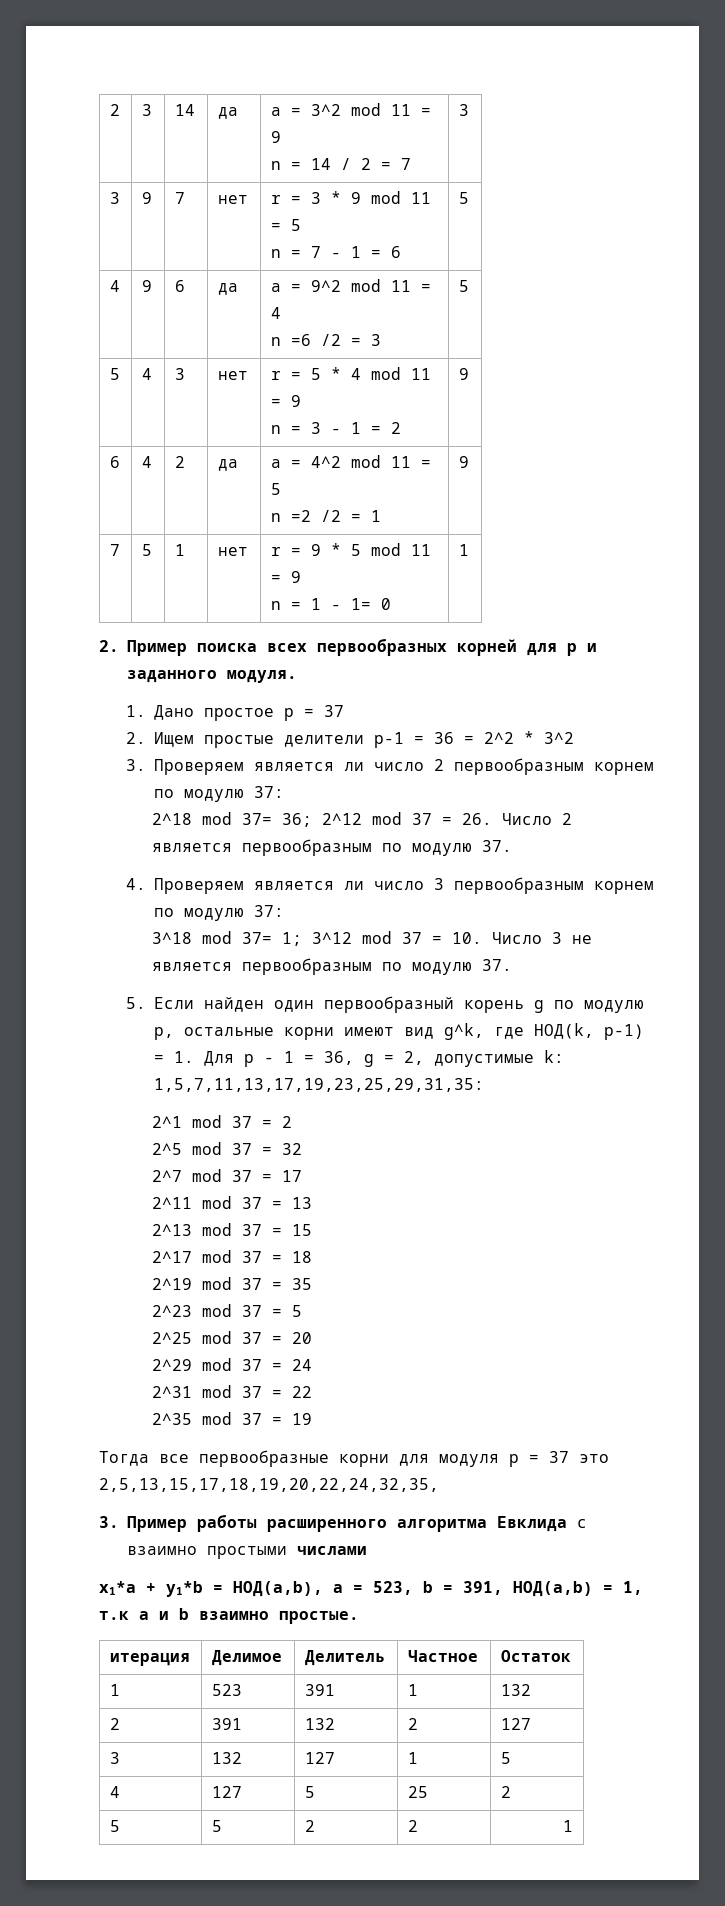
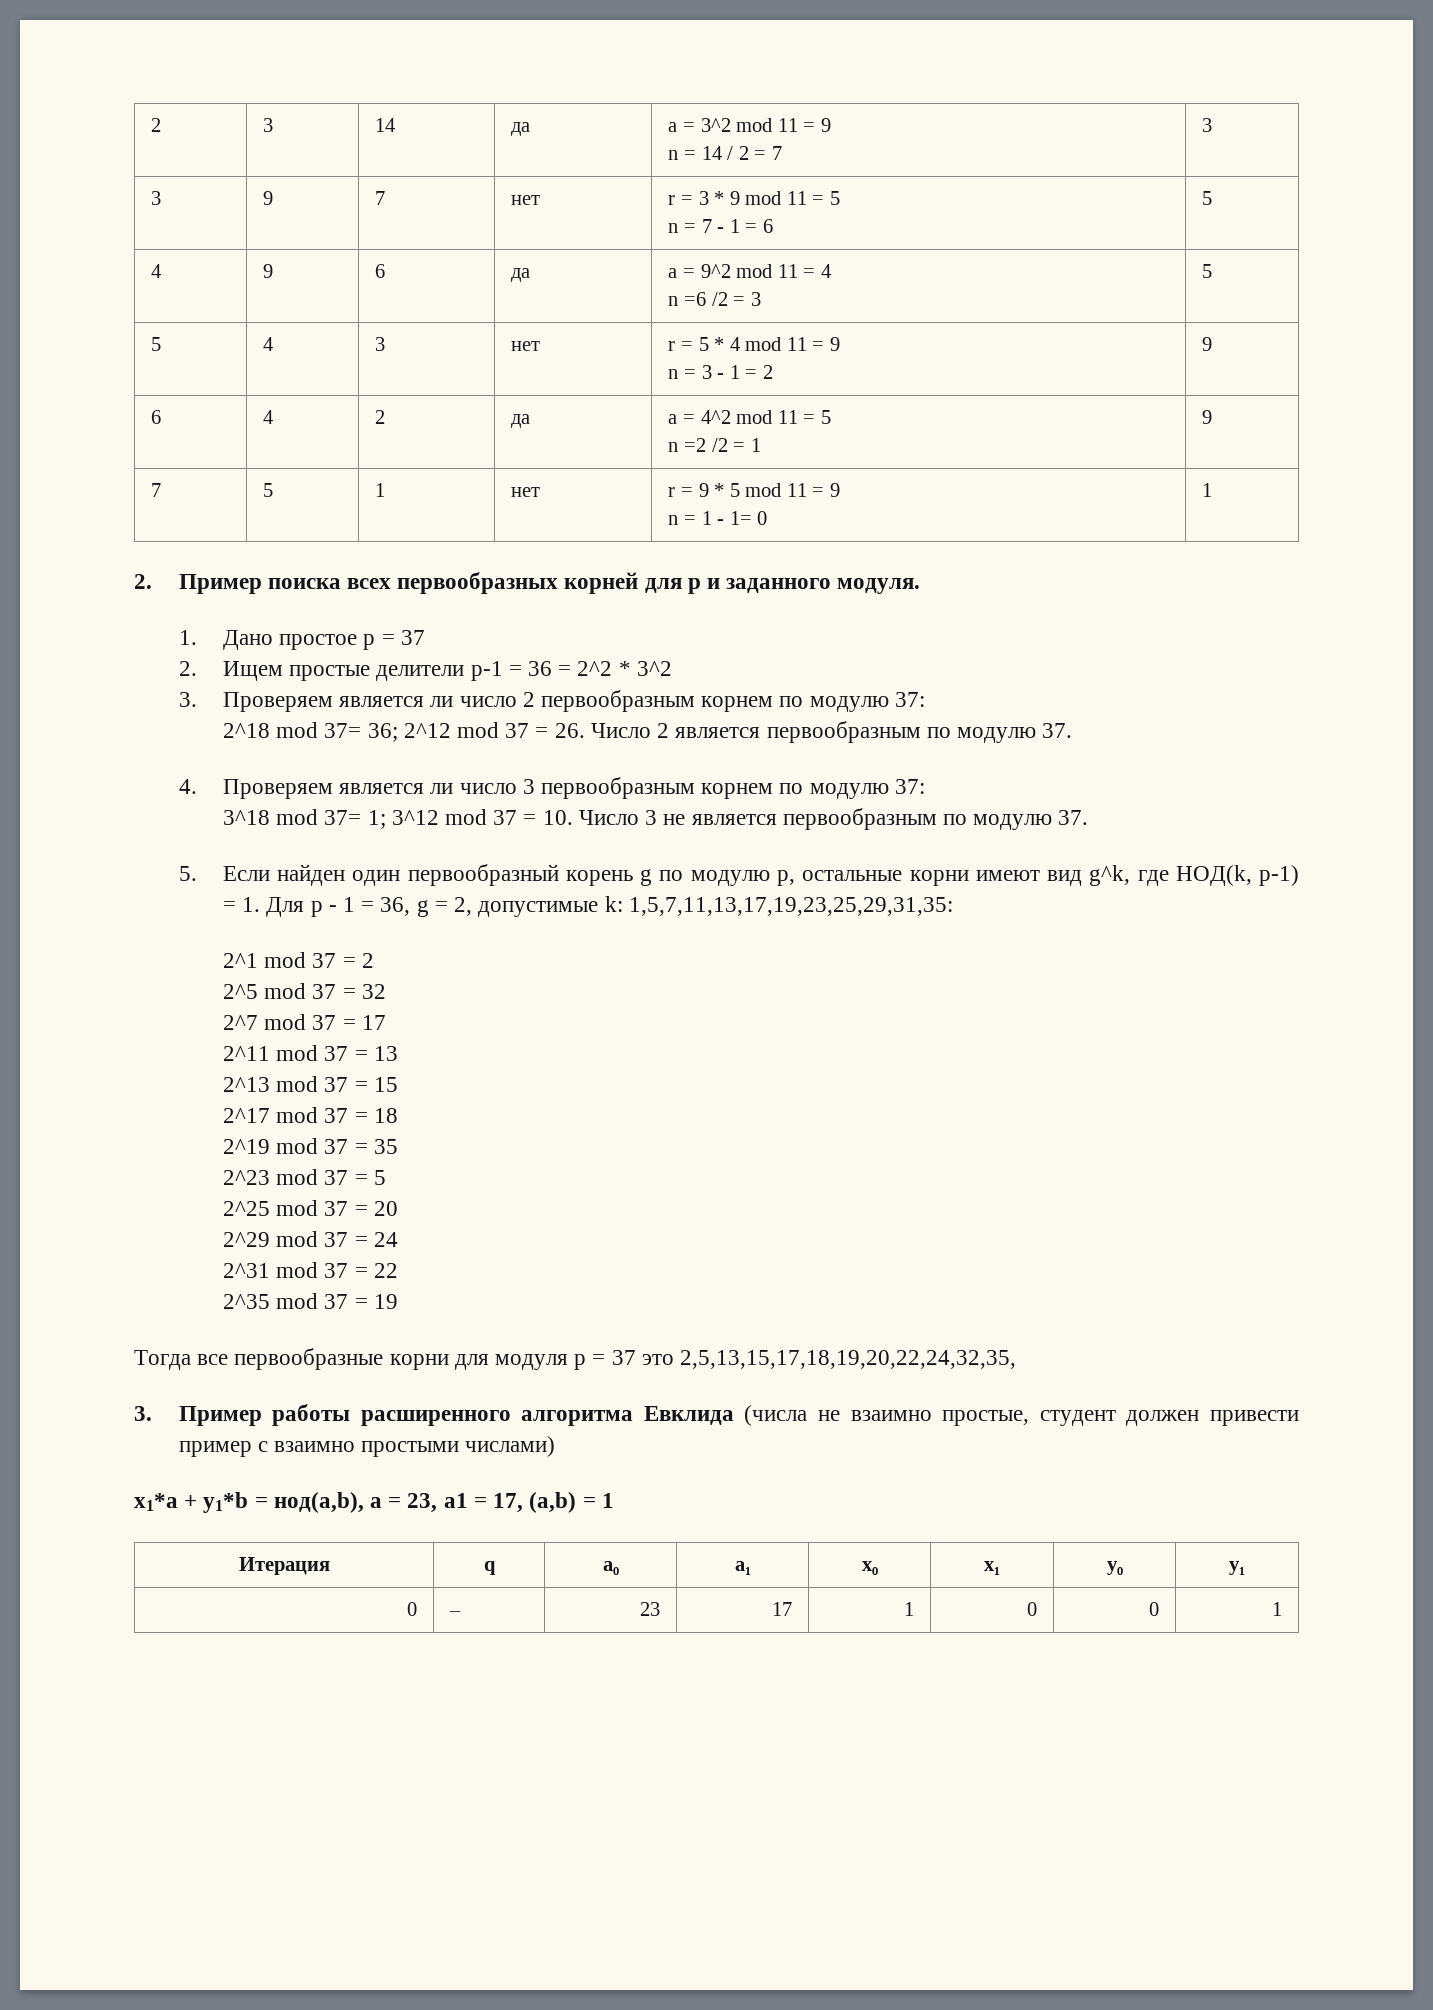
- 3. Пример работы расширенного алгоритма Евклида с взаимно простыми числами
+ 3. Пример работы расширенного алгоритма Евклида (числа не взаимно простые, студент должен привести пример с взаимно простыми числами)
- x1*a + y1*b = НОД(a,b), a = 523, b = 391, НОД(a,b) = 1, т.к a и b взаимно простые.
- итерация | Делимое | Делитель | Частное | Остаток
- 1 | 523 | 391 | 1 | 132
- 2 | 391 | 132 | 2 | 127
- 3 | 132 | 127 | 1 | 5
- 4 | 127 | 5 | 25 | 2
- 5 | 5 | 2 | 2 | 1
+ x1*a + y1*b = нод(a,b), a = 23, a1 = 17, (a,b) = 1
+ Итерация | q | a₀ | a₁ | x₀ | x₁ | y₀ | y₁
+ 0 | – | 23 | 17 | 1 | 0 | 0 | 1

